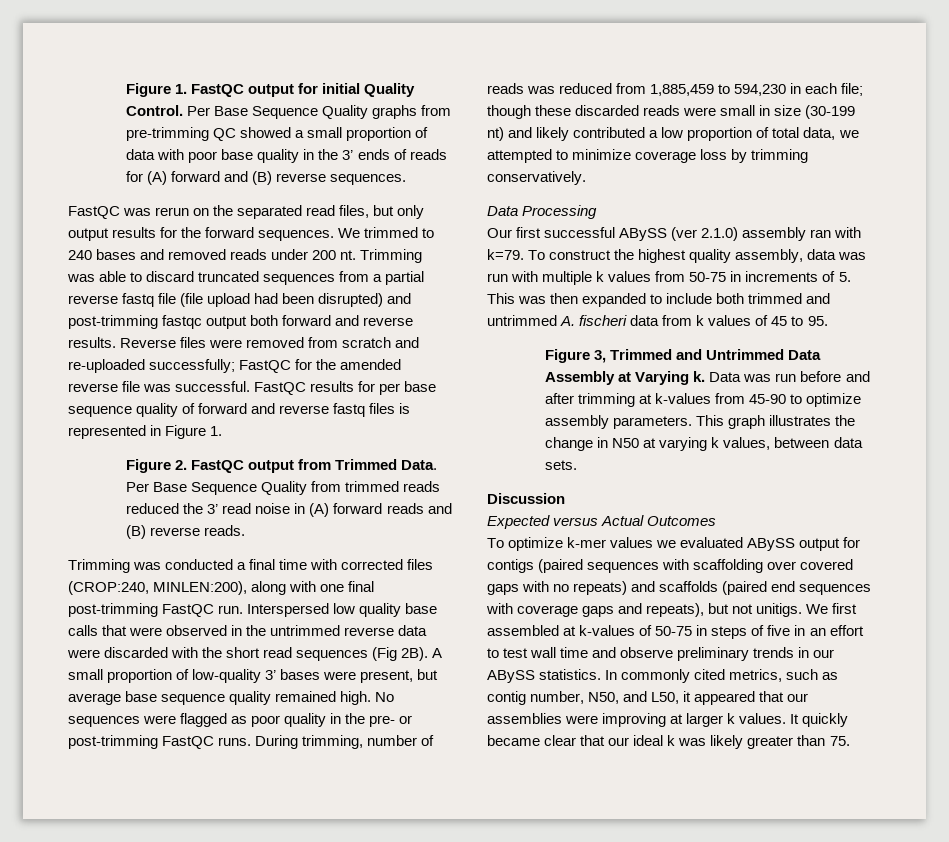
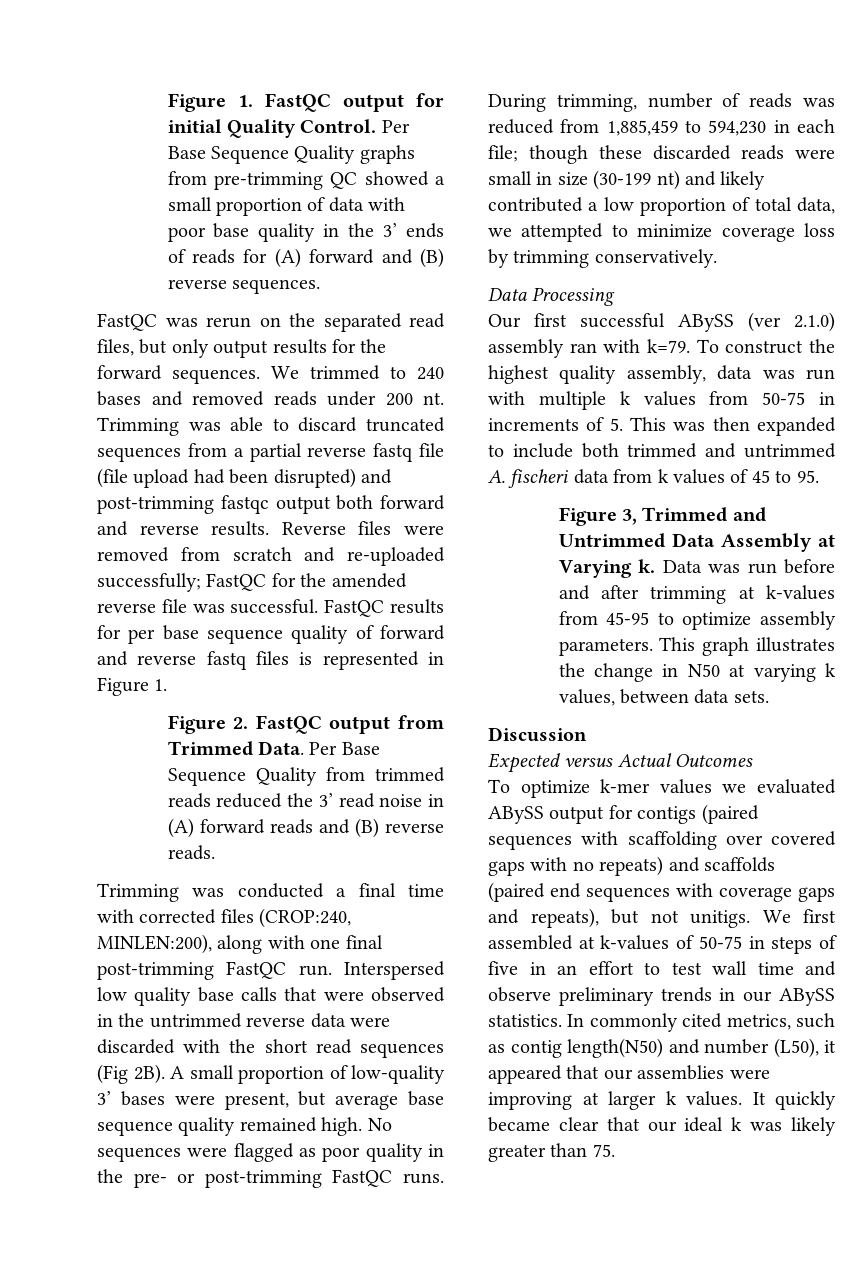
- Data was run before and after trimming at k-values from 45-90 to optimize assembly parameters.
+ Data was run before and after trimming at k-values from 45-95 to optimize assembly parameters.
- In commonly cited metrics, such as contig number, N50, and L50, it appeared that our assemblies were improving at larger k values.
+ In commonly cited metrics, such as contig length(N50) and number (L50), it appeared that our assemblies were improving at larger k values.

